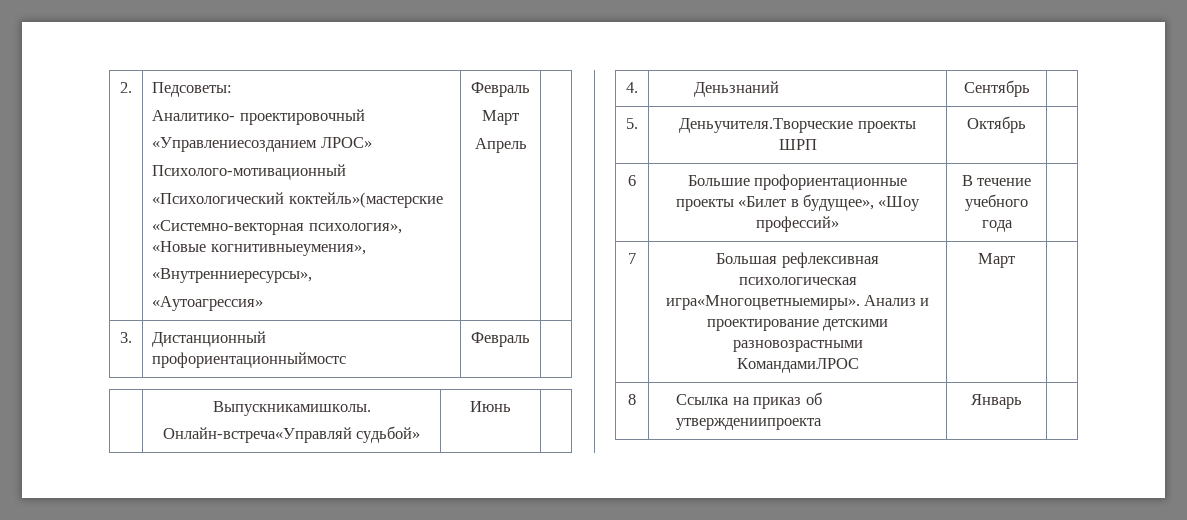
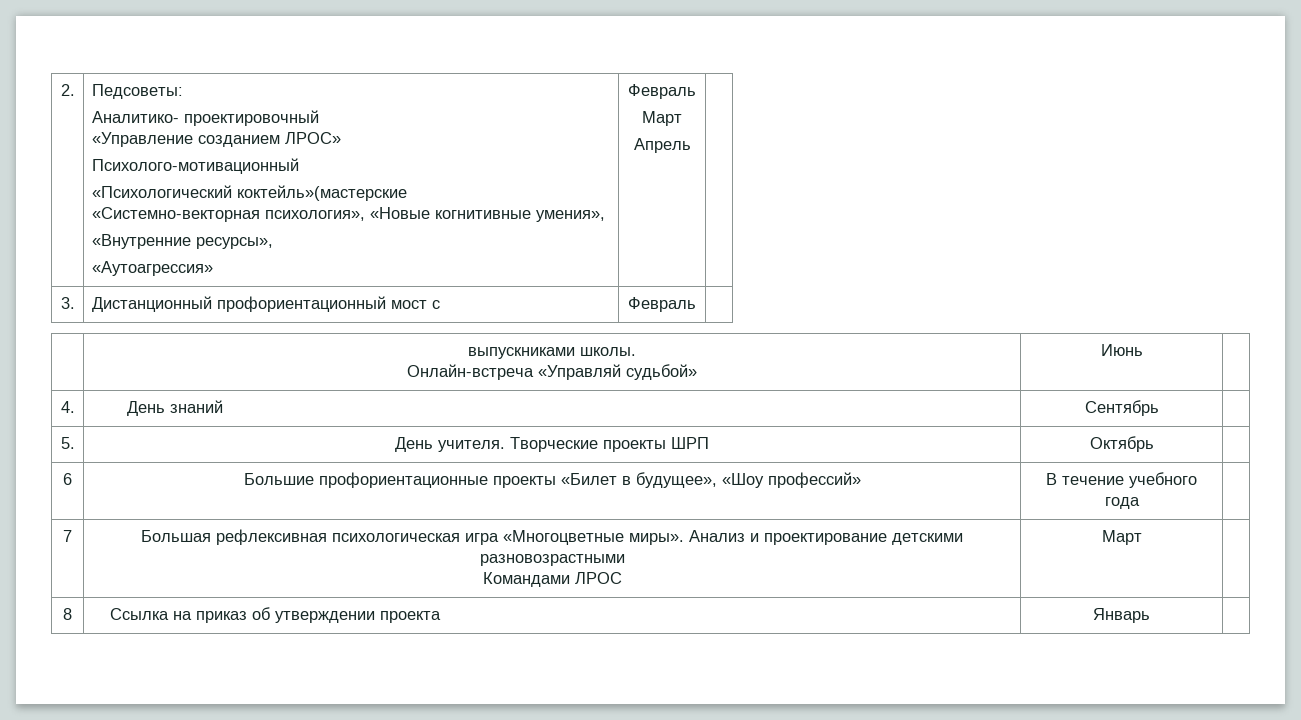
  2. | Педсоветы:
  Аналитико- проектировочный
- «Управлениесозданием ЛРОС»
+ «Управление созданием ЛРОС»
  Психолого-мотивационный
  «Психологический коктейль»(мастерские
- «Системно-векторная психология», «Новые когнитивныеумения»,
- «Внутренниересурсы»,
+ «Системно-векторная психология», «Новые когнитивные умения»,
+ «Внутренние ресурсы»,
- 3. | Дистанционный профориентационныймостс | Февраль |
- | Выпускникамишколы.
- Онлайн-встреча«Управляй судьбой» | Июнь |
+ 3. | Дистанционный профориентационный мост с | Февраль |
+ | выпускниками школы.
+ Онлайн-встреча «Управляй судьбой» | Июнь |
- 4. | Деньзнаний | Сентябрь |
+ 4. | День знаний | Сентябрь |
- 5. | Деньучителя.Творческие проекты ШРП | Октябрь |
+ 5. | День учителя. Творческие проекты ШРП | Октябрь |
- 7 | Большая рефлексивная психологическая игра«Многоцветныемиры». Анализ и проектирование детскими разновозрастными
- КомандамиЛРОС | Март |
+ 7 | Большая рефлексивная психологическая игра «Многоцветные миры». Анализ и проектирование детскими разновозрастными
+ Командами ЛРОС | Март |
- 8 | Ссылка на приказ об утверждениипроекта | Январь |
+ 8 | Ссылка на приказ об утверждении проекта | Январь |

